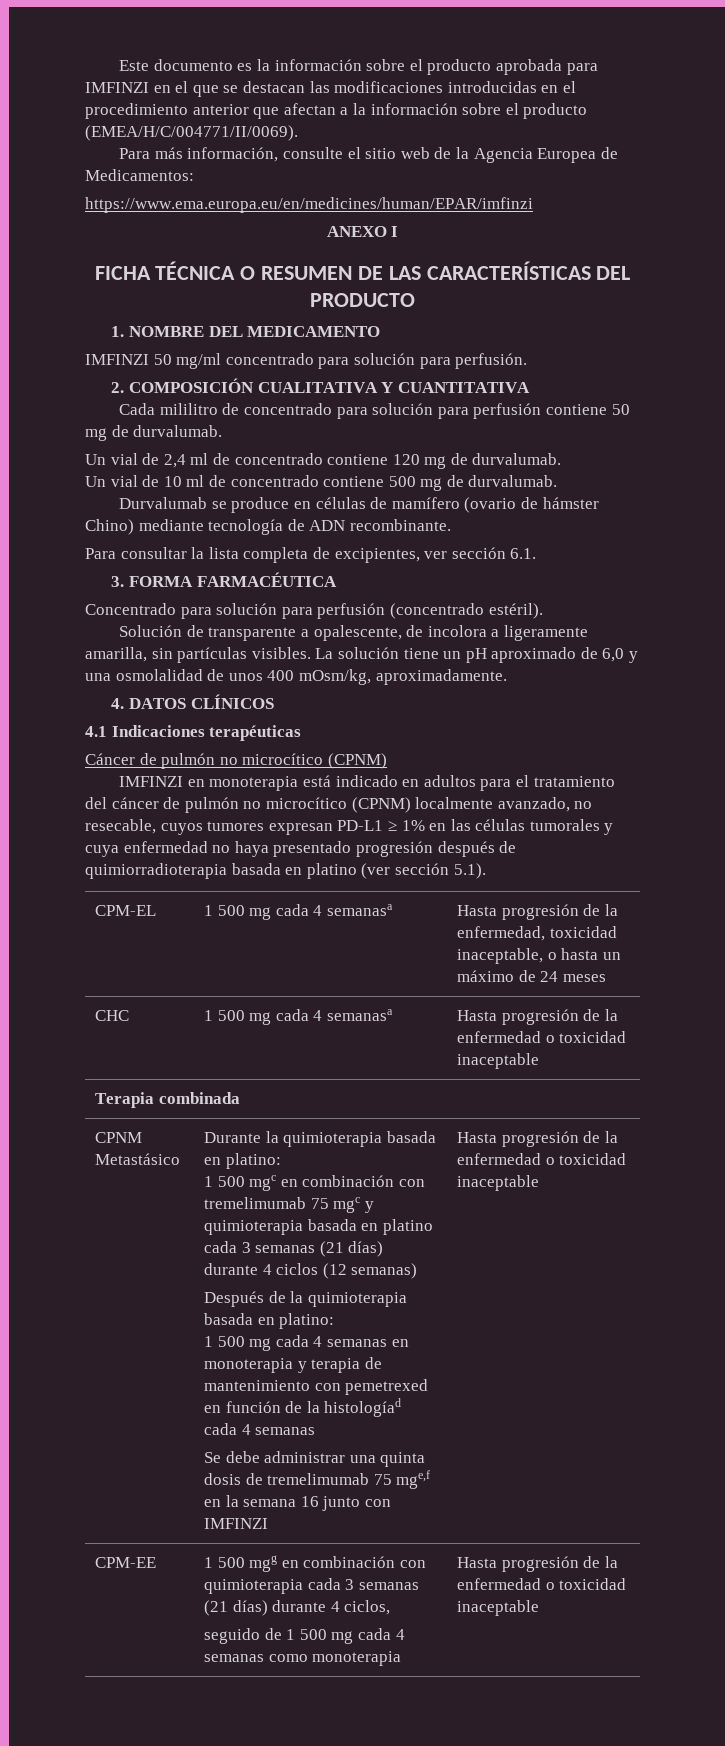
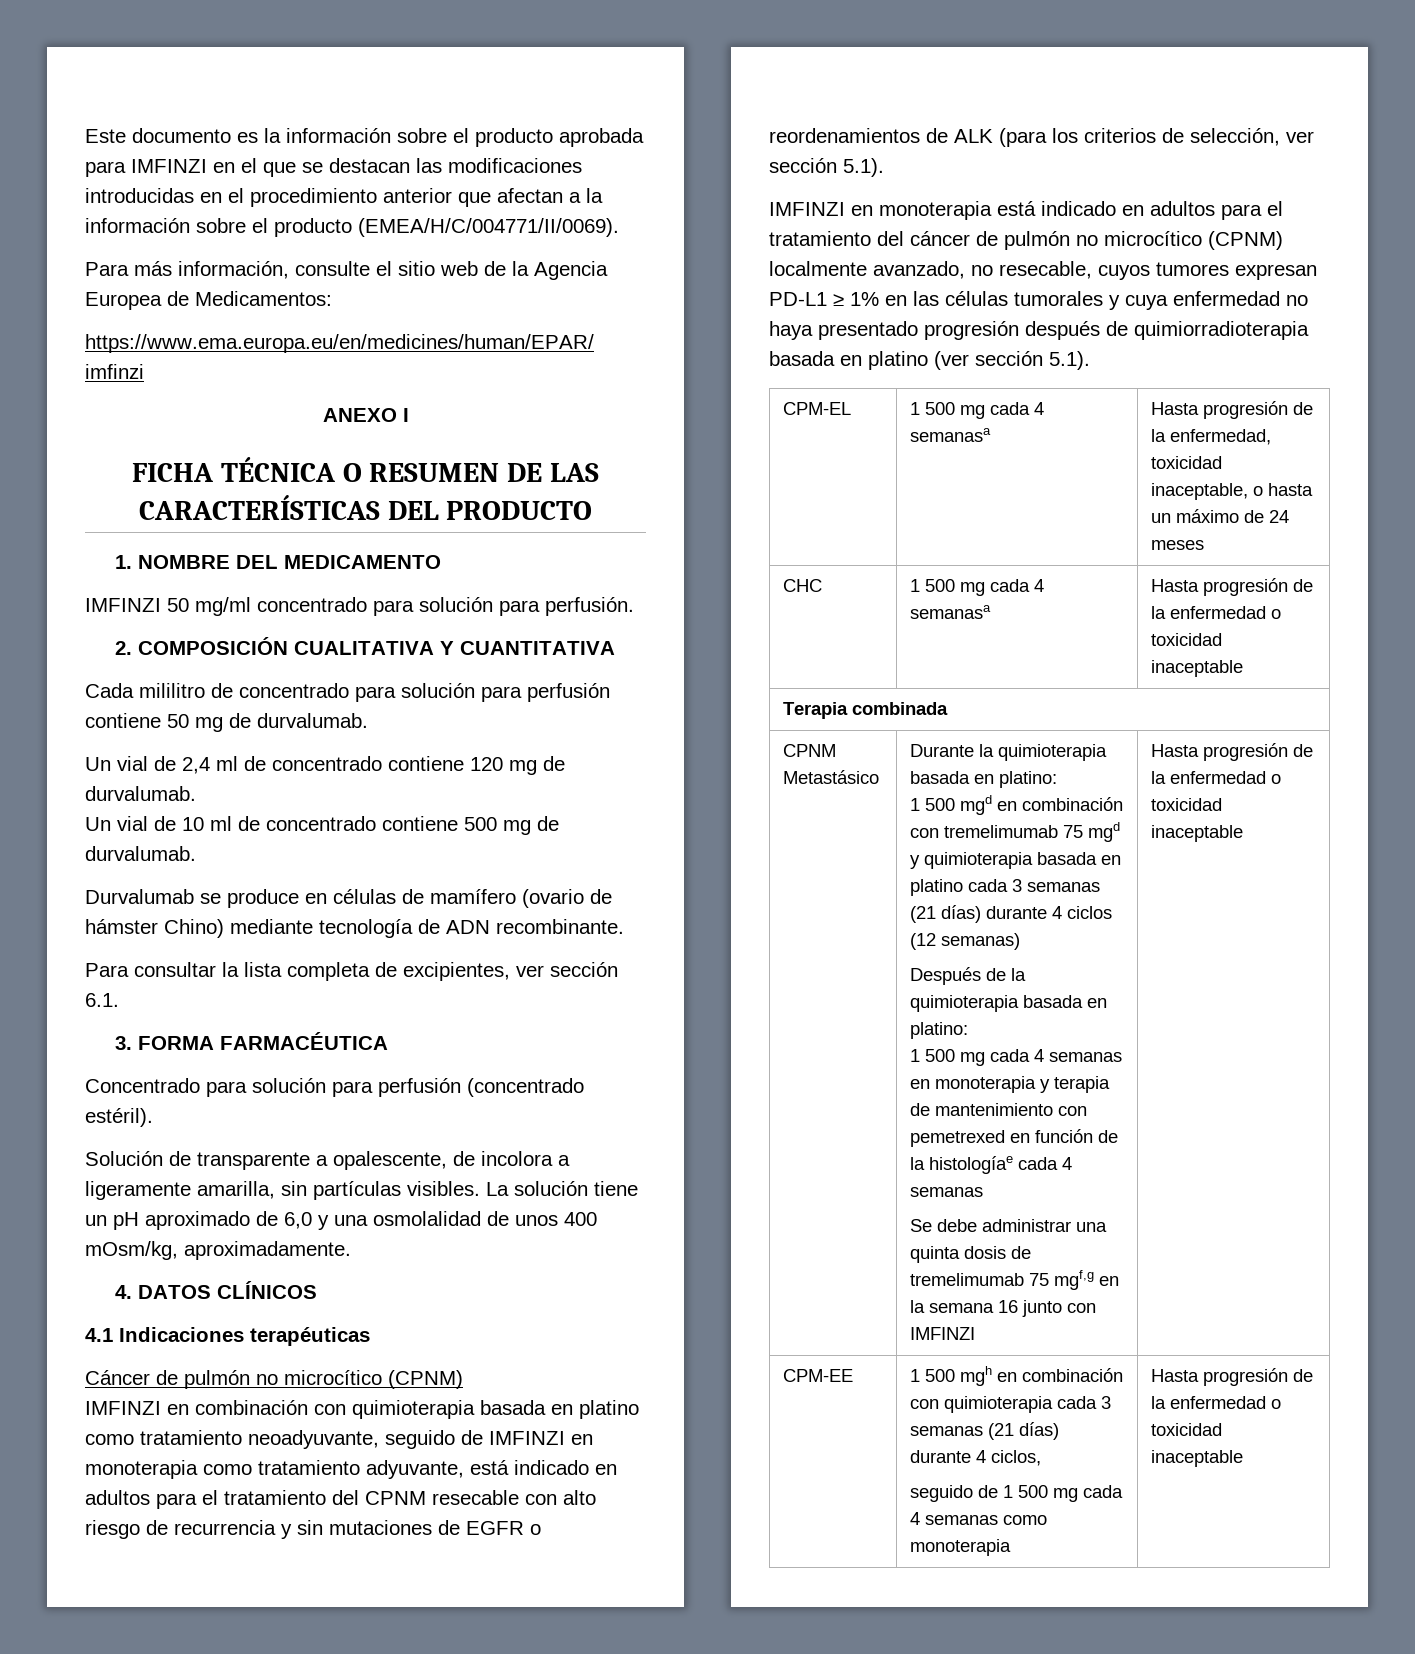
+ IMFINZI en combinación con quimioterapia basada en platino como tratamiento neoadyuvante, seguido de IMFINZI en monoterapia como tratamiento adyuvante, está indicado en adultos para el tratamiento del CPNM resecable con alto riesgo de recurrencia y sin mutaciones de EGFR o reordenamientos de ALK (para los criterios de selección, ver sección 5.1).
- 1 500 mgc en combinación con tremelimumab 75 mgc y quimioterapia basada en platino cada 3 semanas (21 días) durante 4 ciclos (12 semanas)
+ 1 500 mgd en combinación con tremelimumab 75 mgd y quimioterapia basada en platino cada 3 semanas (21 días) durante 4 ciclos (12 semanas)
- 1 500 mg cada 4 semanas en monoterapia y terapia de mantenimiento con pemetrexed en función de la histologíad cada 4 semanas
+ 1 500 mg cada 4 semanas en monoterapia y terapia de mantenimiento con pemetrexed en función de la histologíae cada 4 semanas
- Se debe administrar una quinta dosis de tremelimumab 75 mge,f en la semana 16 junto con IMFINZI
+ Se debe administrar una quinta dosis de tremelimumab 75 mgf,g en la semana 16 junto con IMFINZI
- CPM-EE | 1 500 mgg en combinación con quimioterapia cada 3 semanas (21 días) durante 4 ciclos,
+ CPM-EE | 1 500 mgh en combinación con quimioterapia cada 3 semanas (21 días) durante 4 ciclos,

